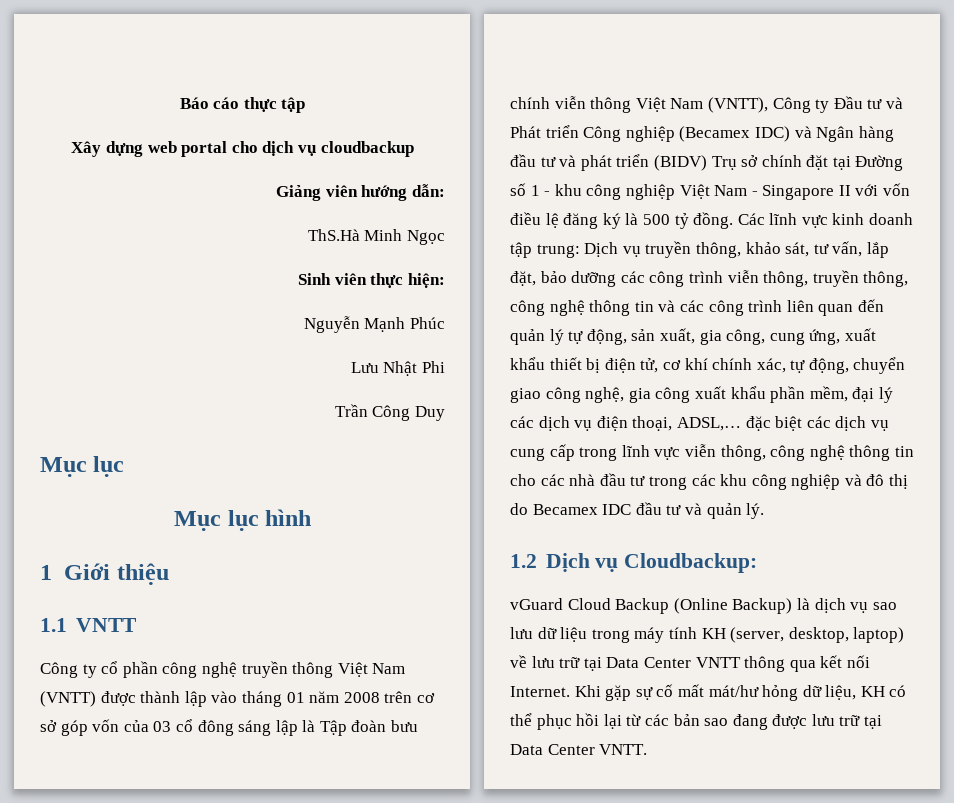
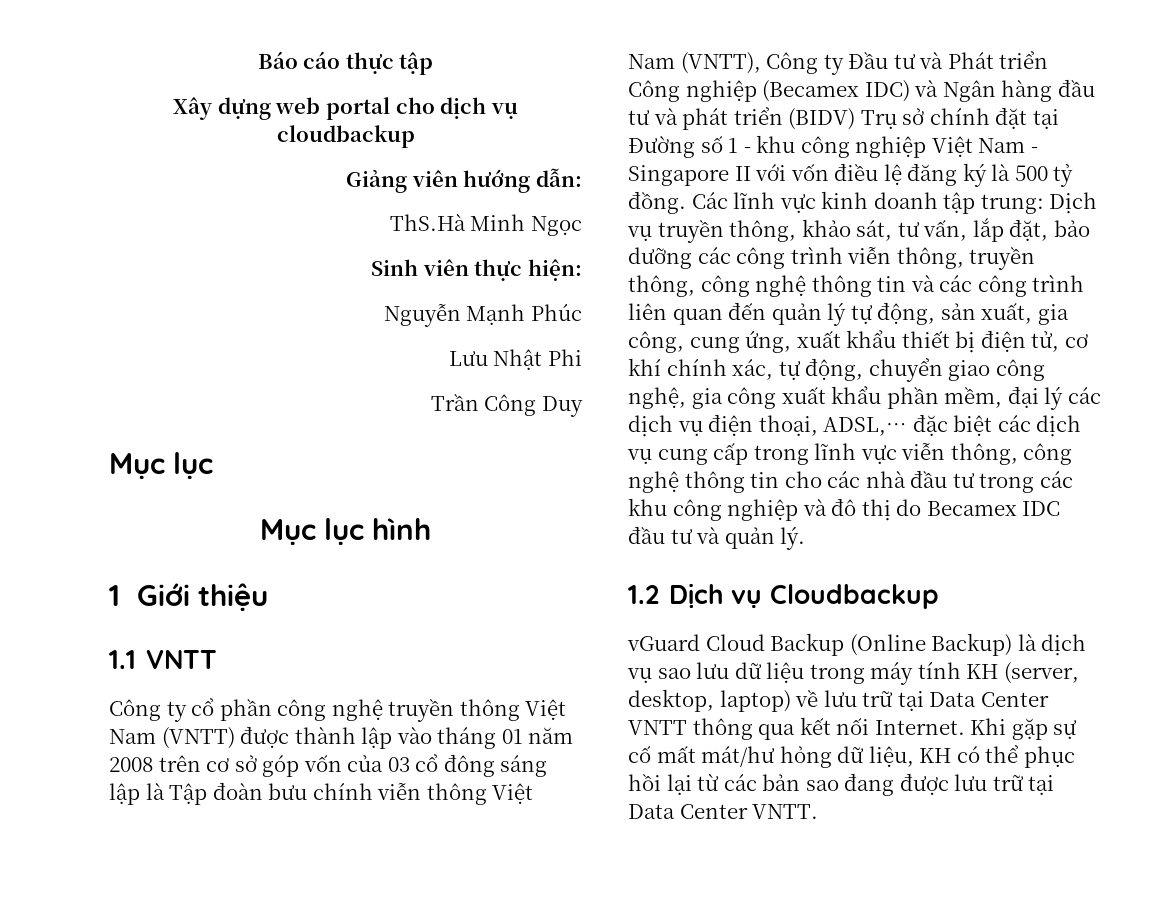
- 1.2 Dịch vụ Cloudbackup:
+ 1.2 Dịch vụ Cloudbackup

